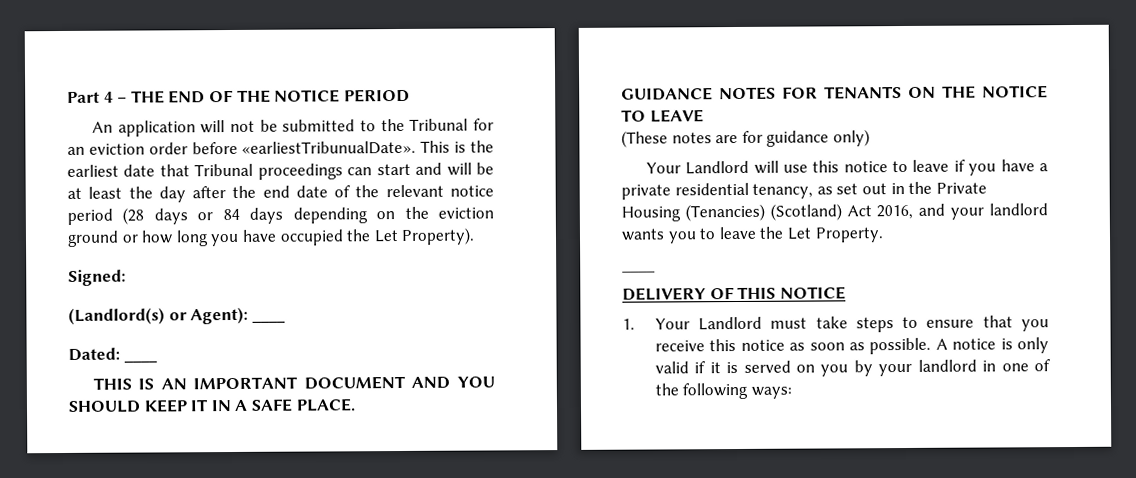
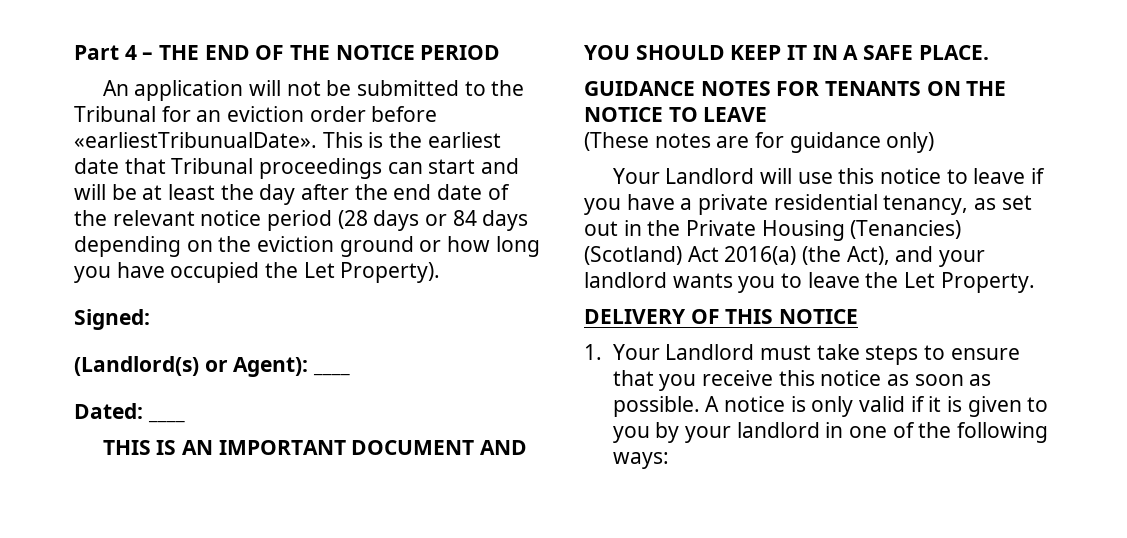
- Your Landlord will use this notice to leave if you have a private residential tenancy, as set out in the Private Housing (Tenancies) (Scotland) Act 2016, and your landlord wants you to leave the Let Property.
- ____
+ Your Landlord will use this notice to leave if you have a private residential tenancy, as set out in the Private Housing (Tenancies) (Scotland) Act 2016(a) (the Act), and your landlord wants you to leave the Let Property.
- A notice is only valid if it is served on you by your landlord in one of the following ways:
+ A notice is only valid if it is given to you by your landlord in one of the following ways:

